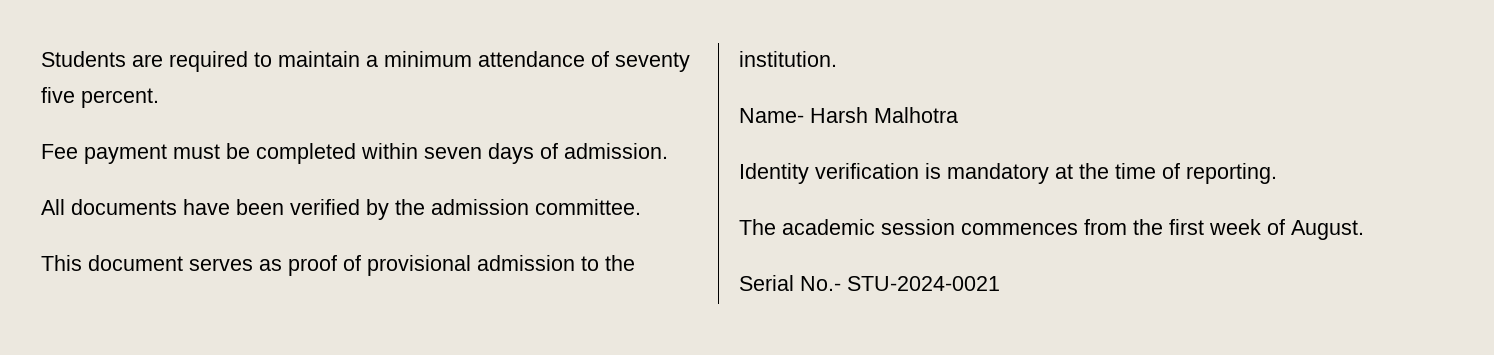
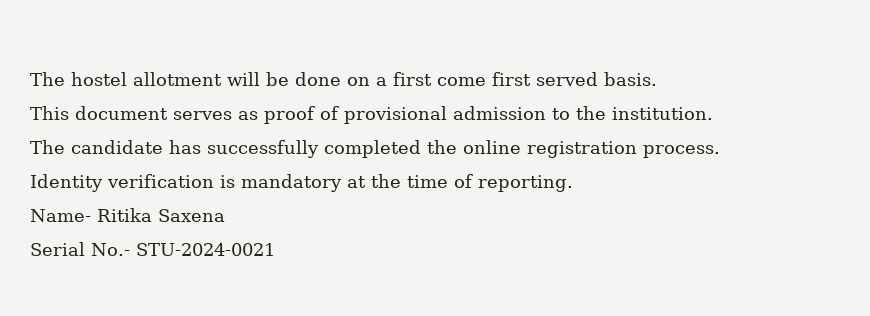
- Students are required to maintain a minimum attendance of seventy five percent.
- Fee payment must be completed within seven days of admission.
- All documents have been verified by the admission committee.
+ The hostel allotment will be done on a first come first served basis.
- Name- Harsh Malhotra
+ The candidate has successfully completed the online registration process.
- The academic session commences from the first week of August.
+ Name- Ritika Saxena

